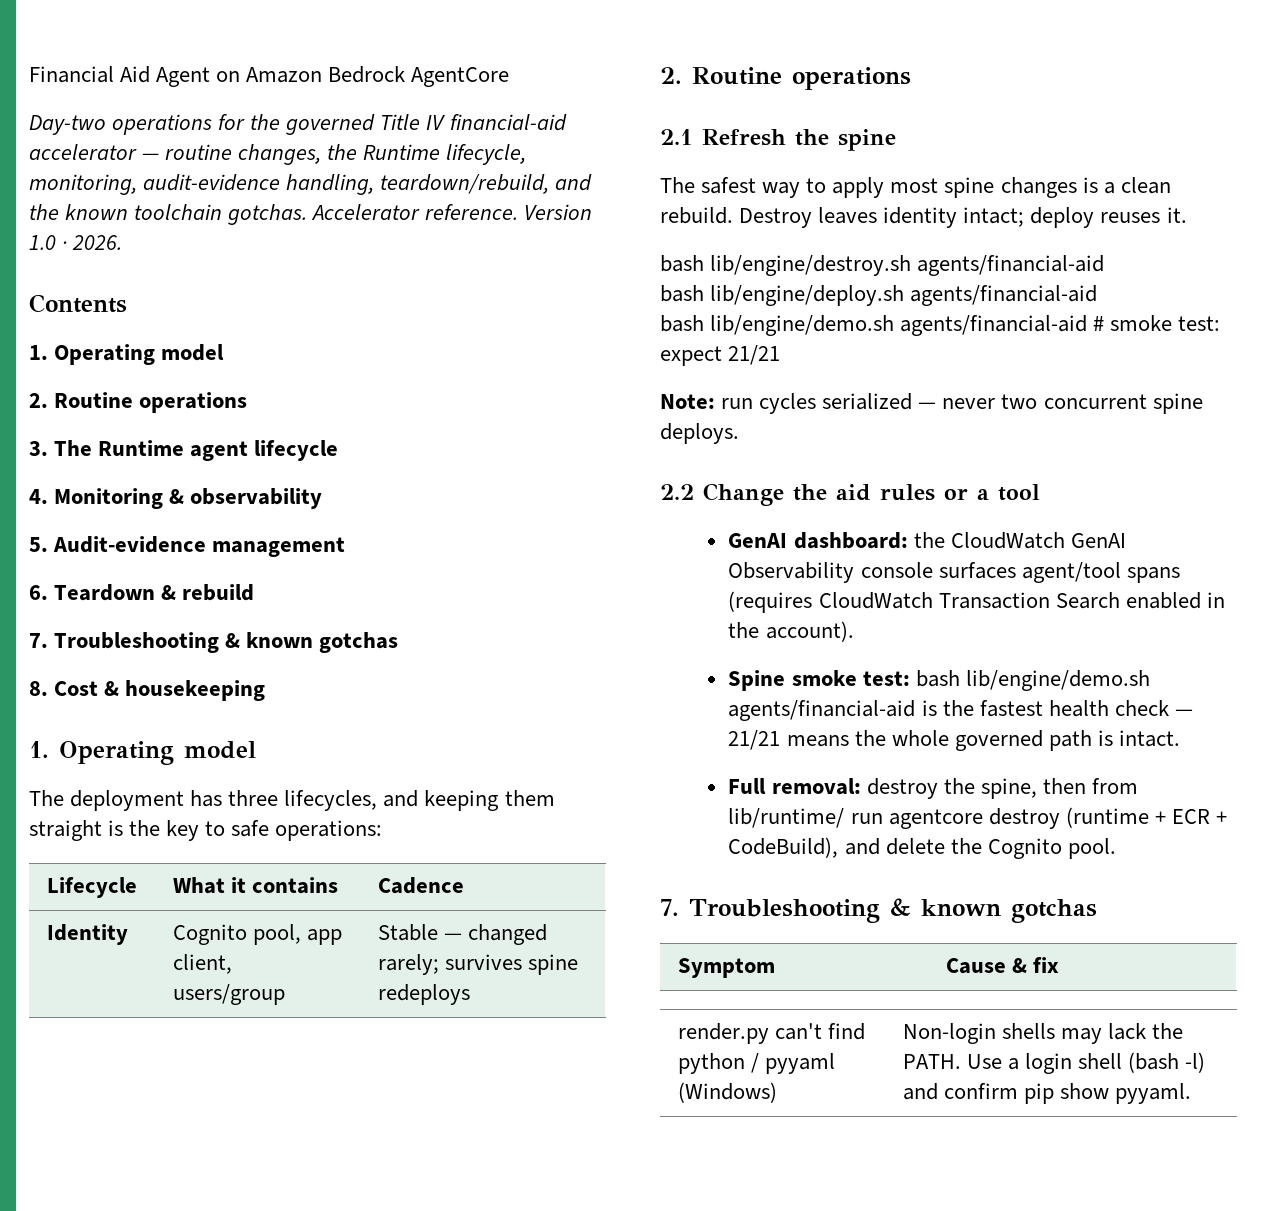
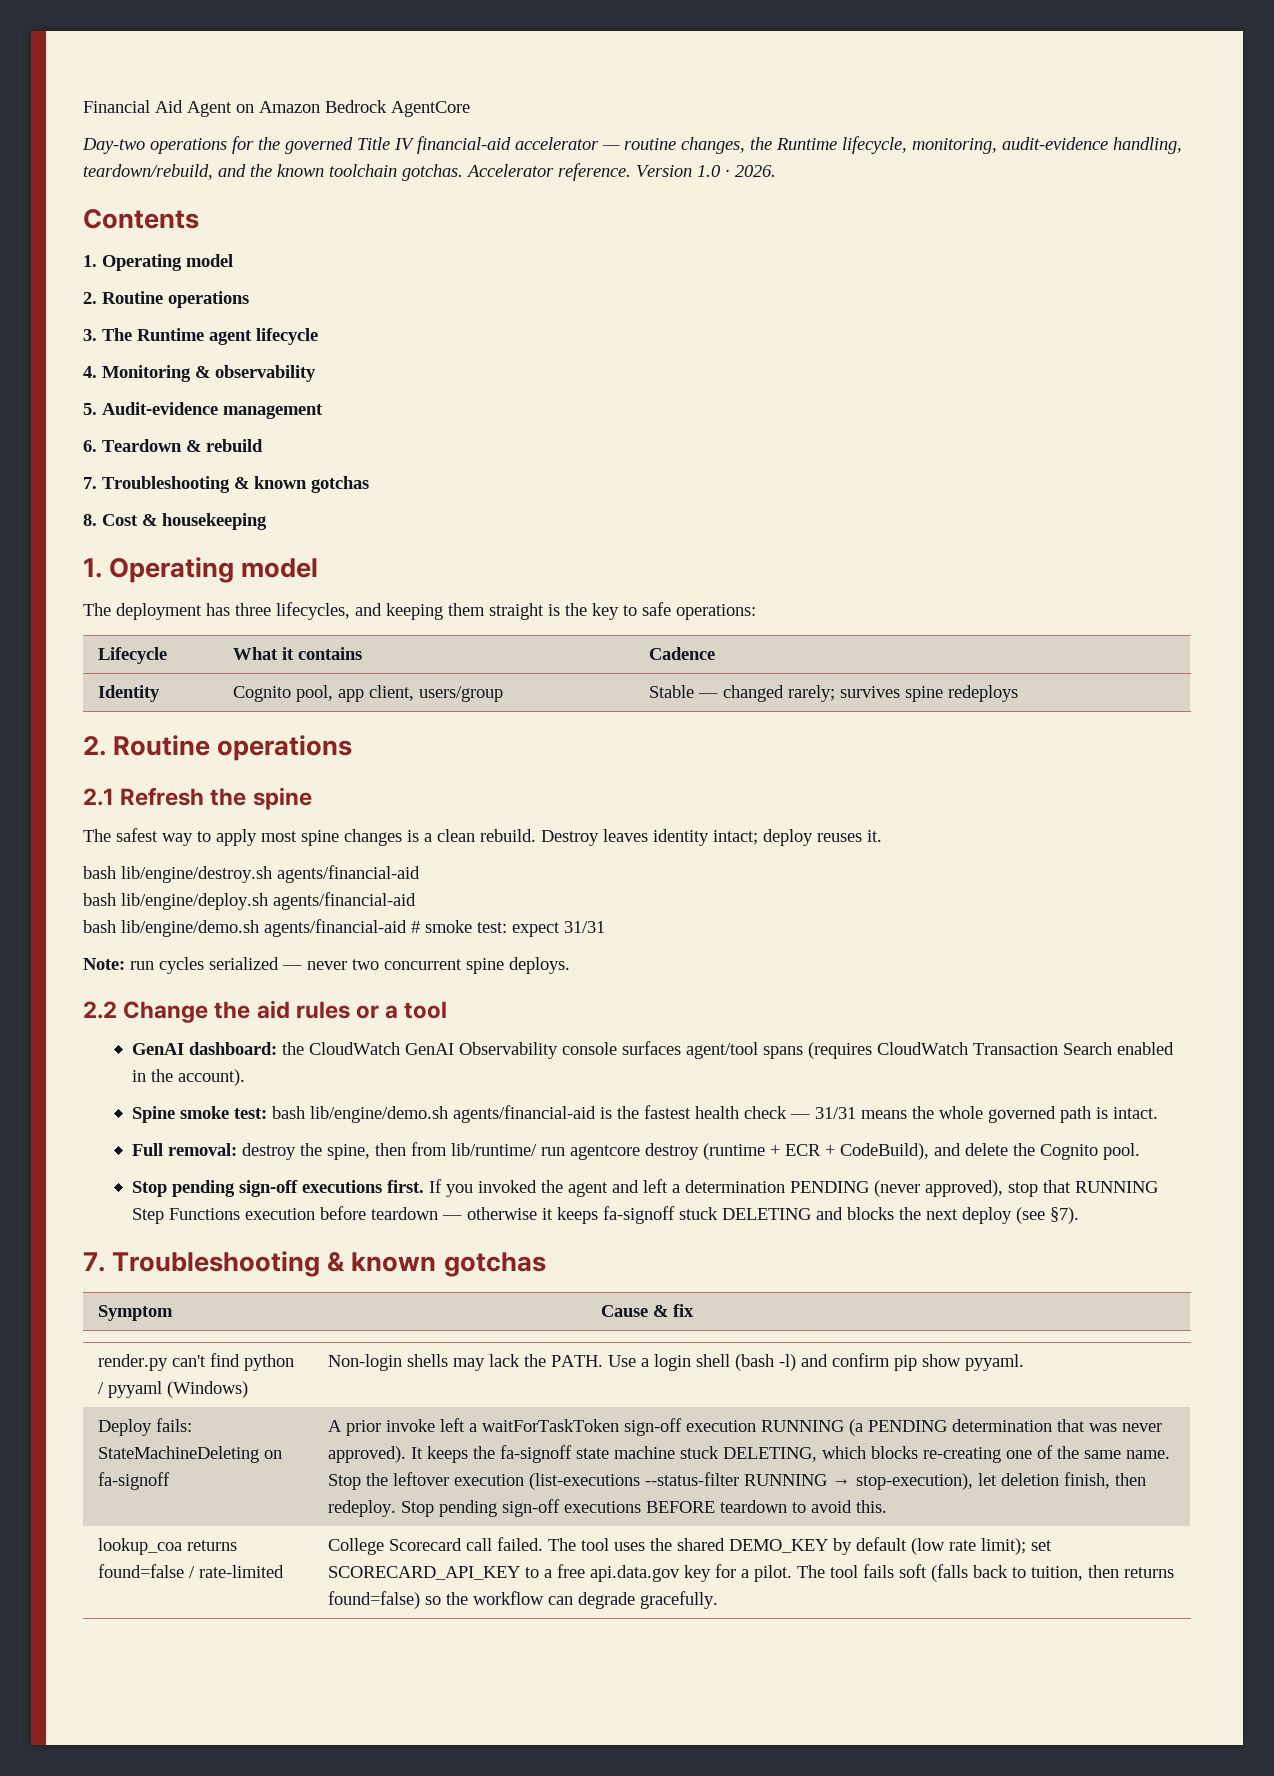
- bash lib/engine/demo.sh agents/financial-aid # smoke test: expect 21/21
+ bash lib/engine/demo.sh agents/financial-aid # smoke test: expect 31/31
- Spine smoke test: bash lib/engine/demo.sh agents/financial-aid is the fastest health check — 21/21 means the whole governed path is intact.
+ Spine smoke test: bash lib/engine/demo.sh agents/financial-aid is the fastest health check — 31/31 means the whole governed path is intact.
+ Stop pending sign-off executions first. If you invoked the agent and left a determination PENDING (never approved), stop that RUNNING Step Functions execution before teardown — otherwise it keeps fa-signoff stuck DELETING and blocks the next deploy (see §7).
+ Deploy fails: StateMachineDeleting on fa-signoff | A prior invoke left a waitForTaskToken sign-off execution RUNNING (a PENDING determination that was never approved). It keeps the fa-signoff state machine stuck DELETING, which blocks re-creating one of the same name. Stop the leftover execution (list-executions --status-filter RUNNING → stop-execution), let deletion finish, then redeploy. Stop pending sign-off executions BEFORE teardown to avoid this.
+ lookup_coa returns found=false / rate-limited | College Scorecard call failed. The tool uses the shared DEMO_KEY by default (low rate limit); set SCORECARD_API_KEY to a free api.data.gov key for a pilot. The tool fails soft (falls back to tuition, then returns found=false) so the workflow can degrade gracefully.

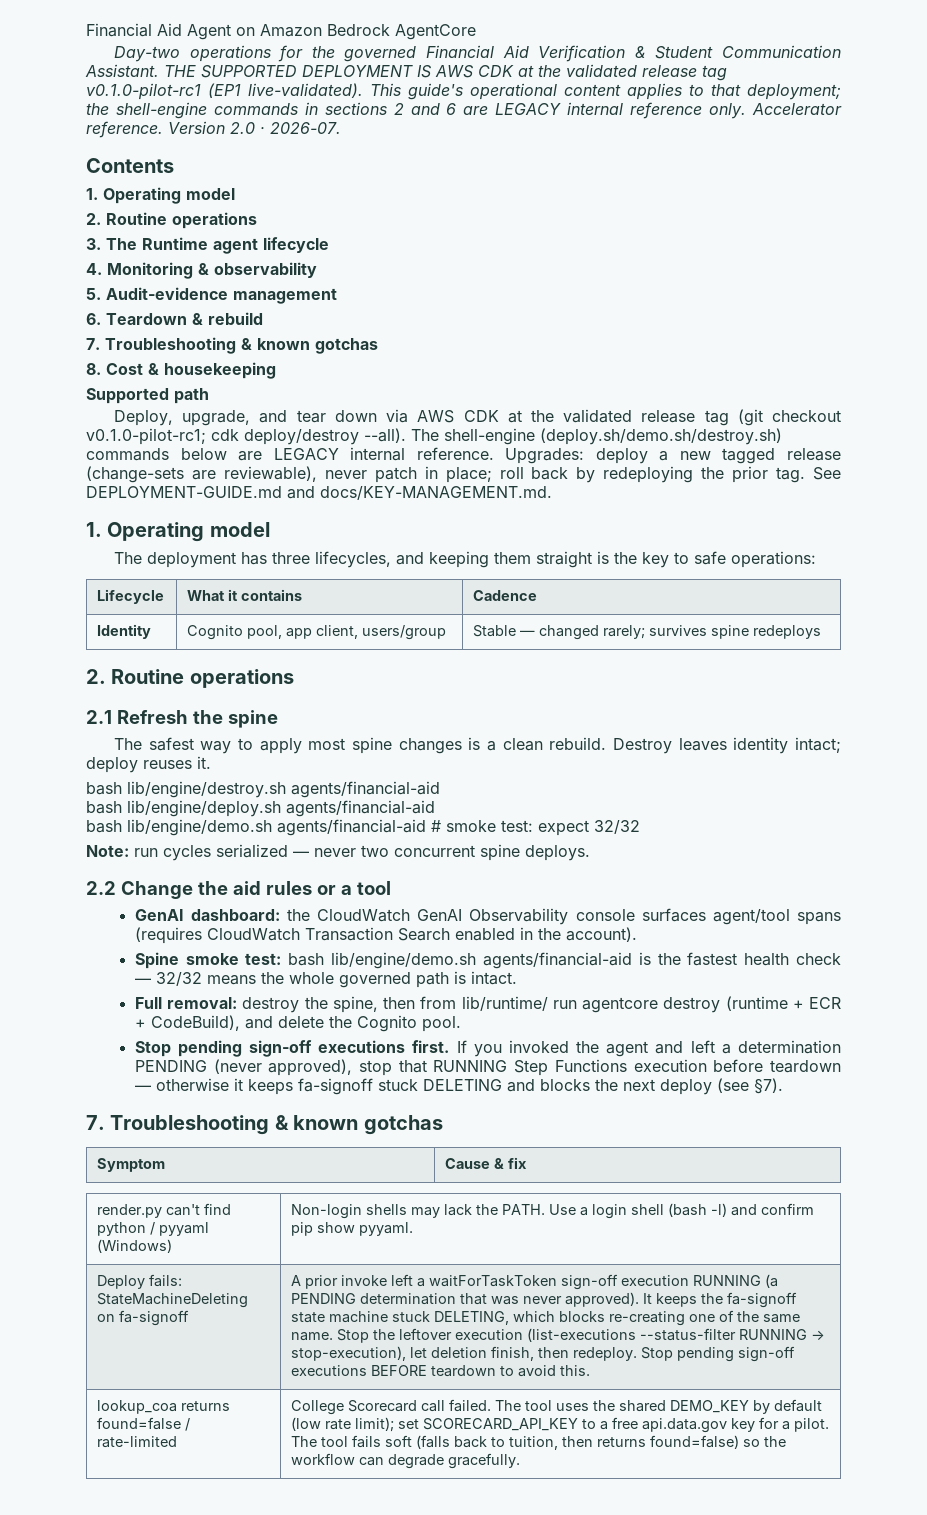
- Day-two operations for the governed Title IV financial-aid accelerator — routine changes, the Runtime lifecycle, monitoring, audit-evidence handling, teardown/rebuild, and the known toolchain gotchas. Accelerator reference. Version 1.0 · 2026.
+ Day-two operations for the governed Financial Aid Verification & Student Communication Assistant. THE SUPPORTED DEPLOYMENT IS AWS CDK at the validated release tag v0.1.0-pilot-rc1 (EP1 live-validated). This guide's operational content applies to that deployment; the shell-engine commands in sections 2 and 6 are LEGACY internal reference only. Accelerator reference. Version 2.0 · 2026-07.
+ Supported path
+ Deploy, upgrade, and tear down via AWS CDK at the validated release tag (git checkout v0.1.0-pilot-rc1; cdk deploy/destroy --all). The shell-engine (deploy.sh/demo.sh/destroy.sh) commands below are LEGACY internal reference. Upgrades: deploy a new tagged release (change-sets are reviewable), never patch in place; roll back by redeploying the prior tag. See DEPLOYMENT-GUIDE.md and docs/KEY-MANAGEMENT.md.
- bash lib/engine/demo.sh agents/financial-aid # smoke test: expect 31/31
+ bash lib/engine/demo.sh agents/financial-aid # smoke test: expect 32/32
- Spine smoke test: bash lib/engine/demo.sh agents/financial-aid is the fastest health check — 31/31 means the whole governed path is intact.
+ Spine smoke test: bash lib/engine/demo.sh agents/financial-aid is the fastest health check — 32/32 means the whole governed path is intact.

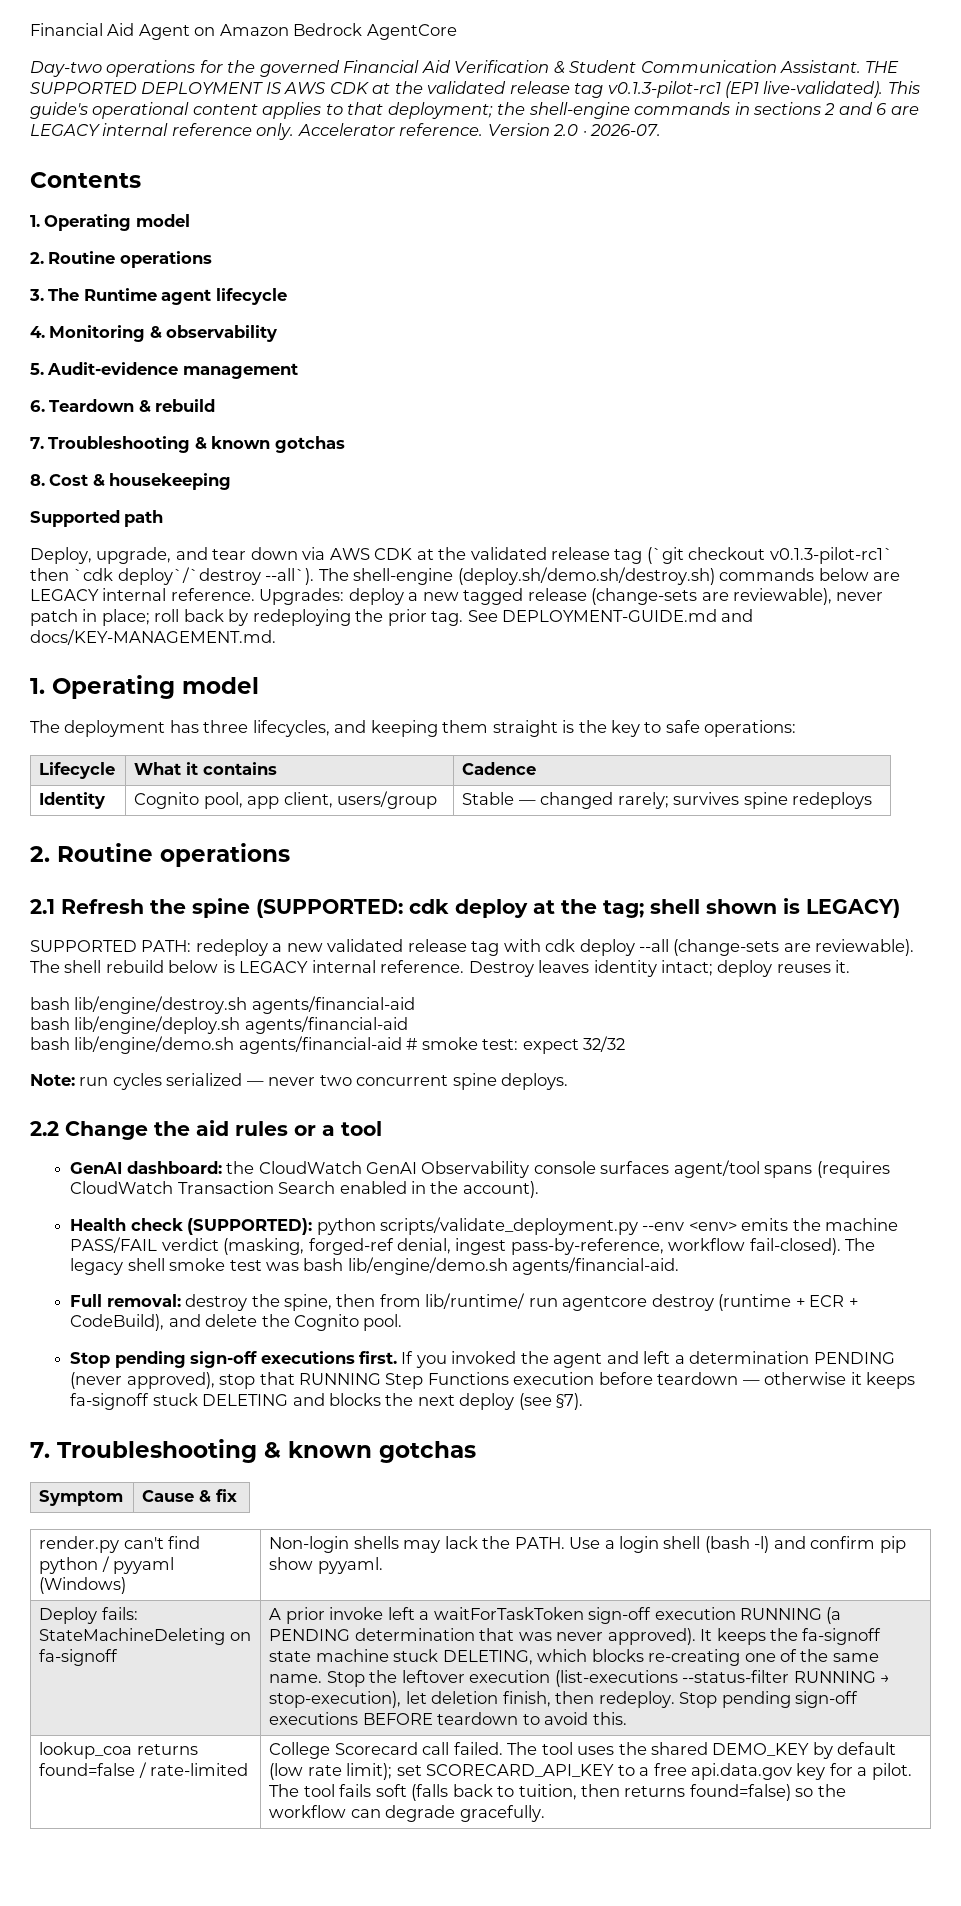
- THE SUPPORTED DEPLOYMENT IS AWS CDK at the validated release tag v0.1.0-pilot-rc1 (EP1 live-validated).
+ THE SUPPORTED DEPLOYMENT IS AWS CDK at the validated release tag v0.1.3-pilot-rc1 (EP1 live-validated).
- Deploy, upgrade, and tear down via AWS CDK at the validated release tag (git checkout v0.1.0-pilot-rc1; cdk deploy/destroy --all).
+ Deploy, upgrade, and tear down via AWS CDK at the validated release tag (`git checkout v0.1.3-pilot-rc1` then `cdk deploy`/`destroy --all`).
- 2.1 Refresh the spine
- The safest way to apply most spine changes is a clean rebuild.
+ 2.1 Refresh the spine (SUPPORTED: cdk deploy at the tag; shell shown is LEGACY)
+ SUPPORTED PATH: redeploy a new validated release tag with cdk deploy --all (change-sets are reviewable). The shell rebuild below is LEGACY internal reference.
- Spine smoke test: bash lib/engine/demo.sh agents/financial-aid is the fastest health check — 32/32 means the whole governed path is intact.
+ Health check (SUPPORTED): python scripts/validate_deployment.py --env <env> emits the machine PASS/FAIL verdict (masking, forged-ref denial, ingest pass-by-reference, workflow fail-closed). The legacy shell smoke test was bash lib/engine/demo.sh agents/financial-aid.

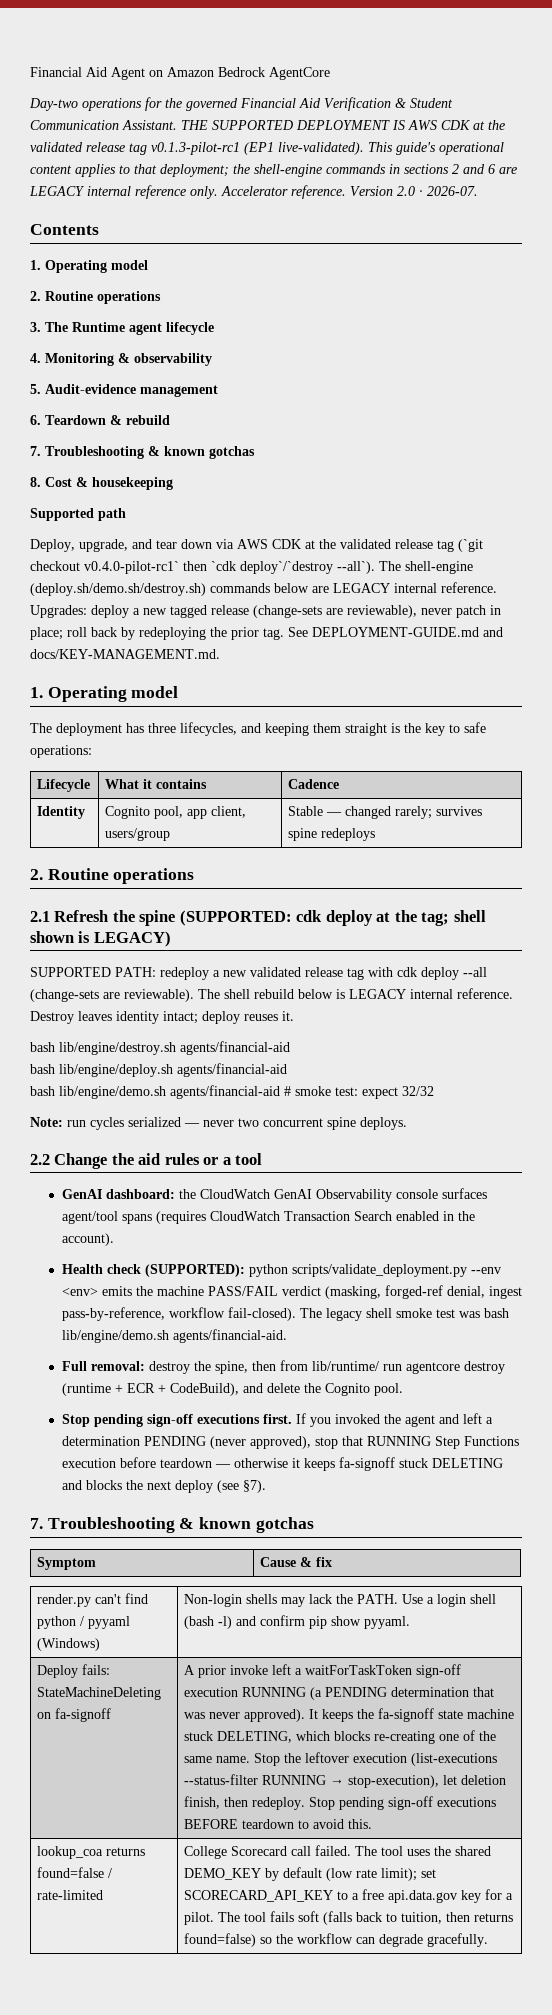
- Deploy, upgrade, and tear down via AWS CDK at the validated release tag (`git checkout v0.1.3-pilot-rc1` then `cdk deploy`/`destroy --all`).
+ Deploy, upgrade, and tear down via AWS CDK at the validated release tag (`git checkout v0.4.0-pilot-rc1` then `cdk deploy`/`destroy --all`).

